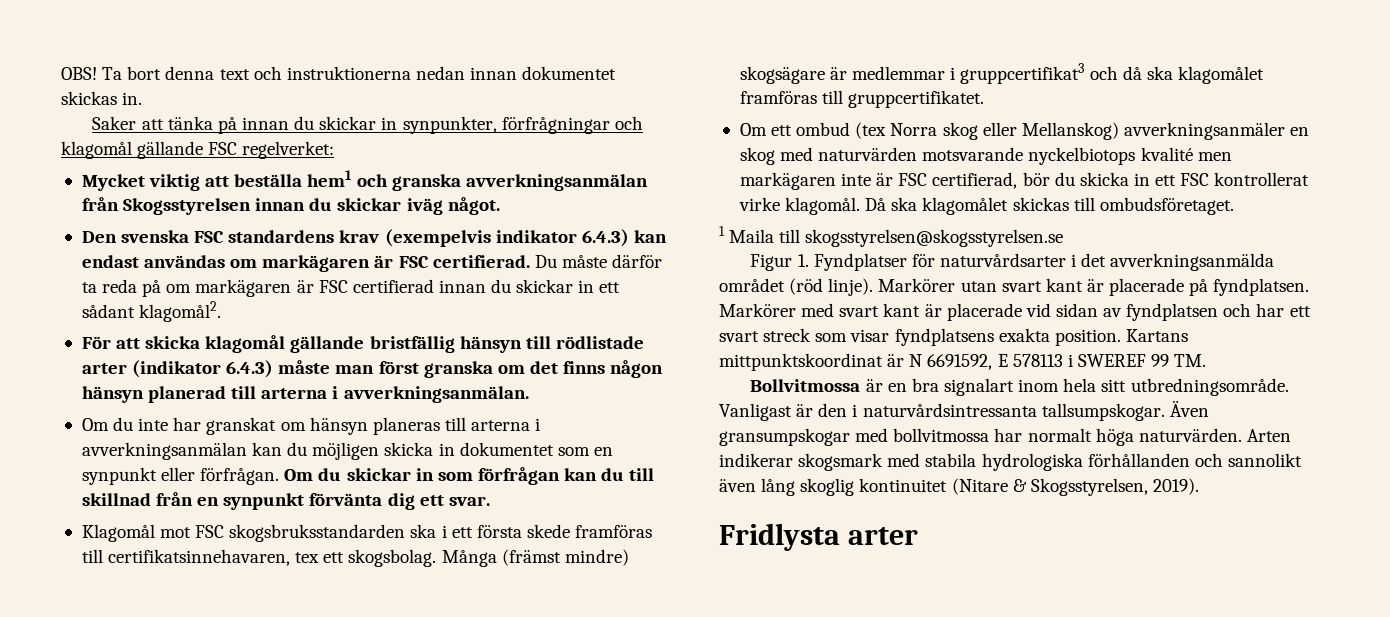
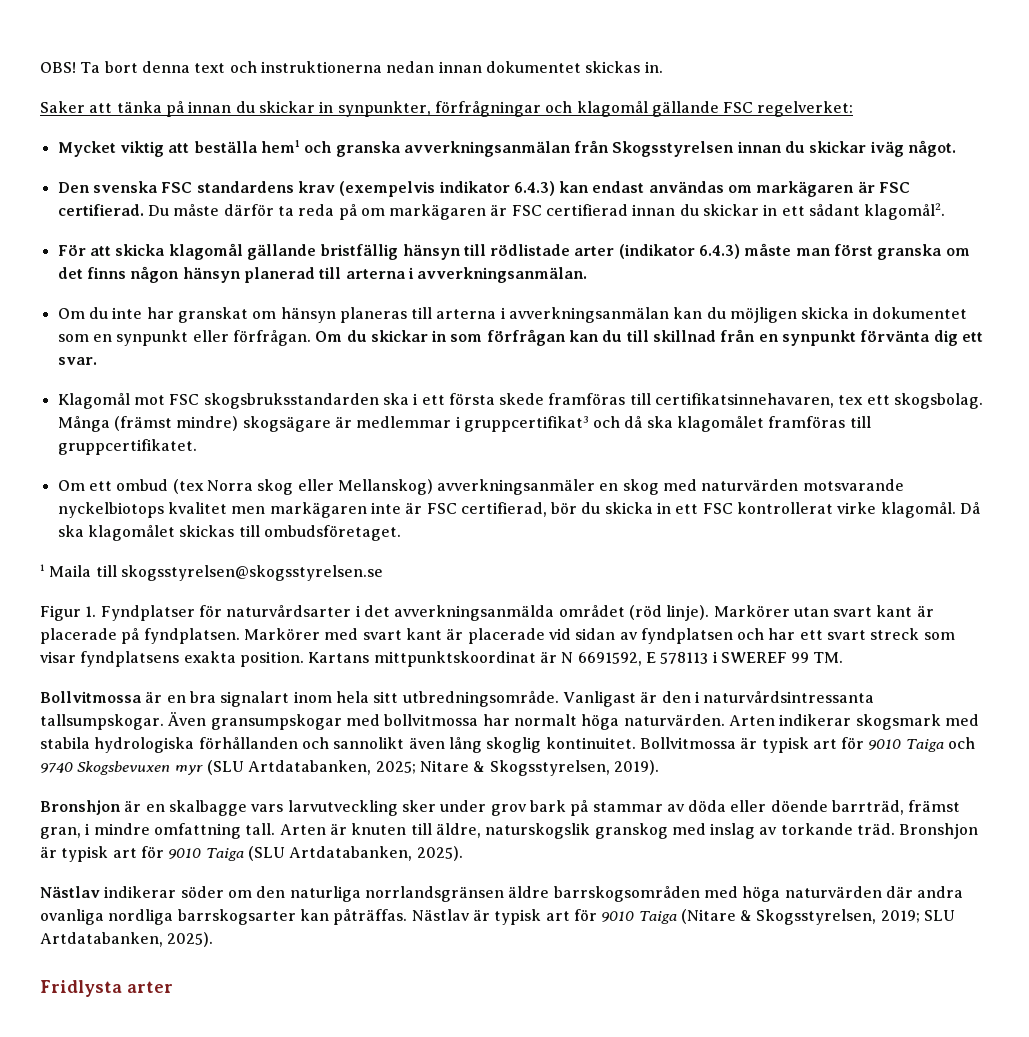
- Om ett ombud (tex Norra skog eller Mellanskog) avverkningsanmäler en skog med naturvärden motsvarande nyckelbiotops kvalité men markägaren inte är FSC certifierad, bör du skicka in ett FSC kontrollerat virke klagomål.
+ Om ett ombud (tex Norra skog eller Mellanskog) avverkningsanmäler en skog med naturvärden motsvarande nyckelbiotops kvalitet men markägaren inte är FSC certifierad, bör du skicka in ett FSC kontrollerat virke klagomål.
- Arten indikerar skogsmark med stabila hydrologiska förhållanden och sannolikt även lång skoglig kontinuitet (Nitare & Skogsstyrelsen, 2019).
+ Arten indikerar skogsmark med stabila hydrologiska förhållanden och sannolikt även lång skoglig kontinuitet. Bollvitmossa är typisk art för 9010 Taiga och 9740 Skogsbevuxen myr (SLU Artdatabanken, 2025; Nitare & Skogsstyrelsen, 2019).
+ Bronshjon är en skalbagge vars larvutveckling sker under grov bark på stammar av döda eller döende barrträd, främst gran, i mindre omfattning tall. Arten är knuten till äldre, naturskogslik granskog med inslag av torkande träd. Bronshjon är typisk art för 9010 Taiga (SLU Artdatabanken, 2025).
+ Nästlav indikerar söder om den naturliga norrlandsgränsen äldre barrskogsområden med höga naturvärden där andra ovanliga nordliga barrskogsarter kan påträffas. Nästlav är typisk art för 9010 Taiga (Nitare & Skogsstyrelsen, 2019; SLU Artdatabanken, 2025).

